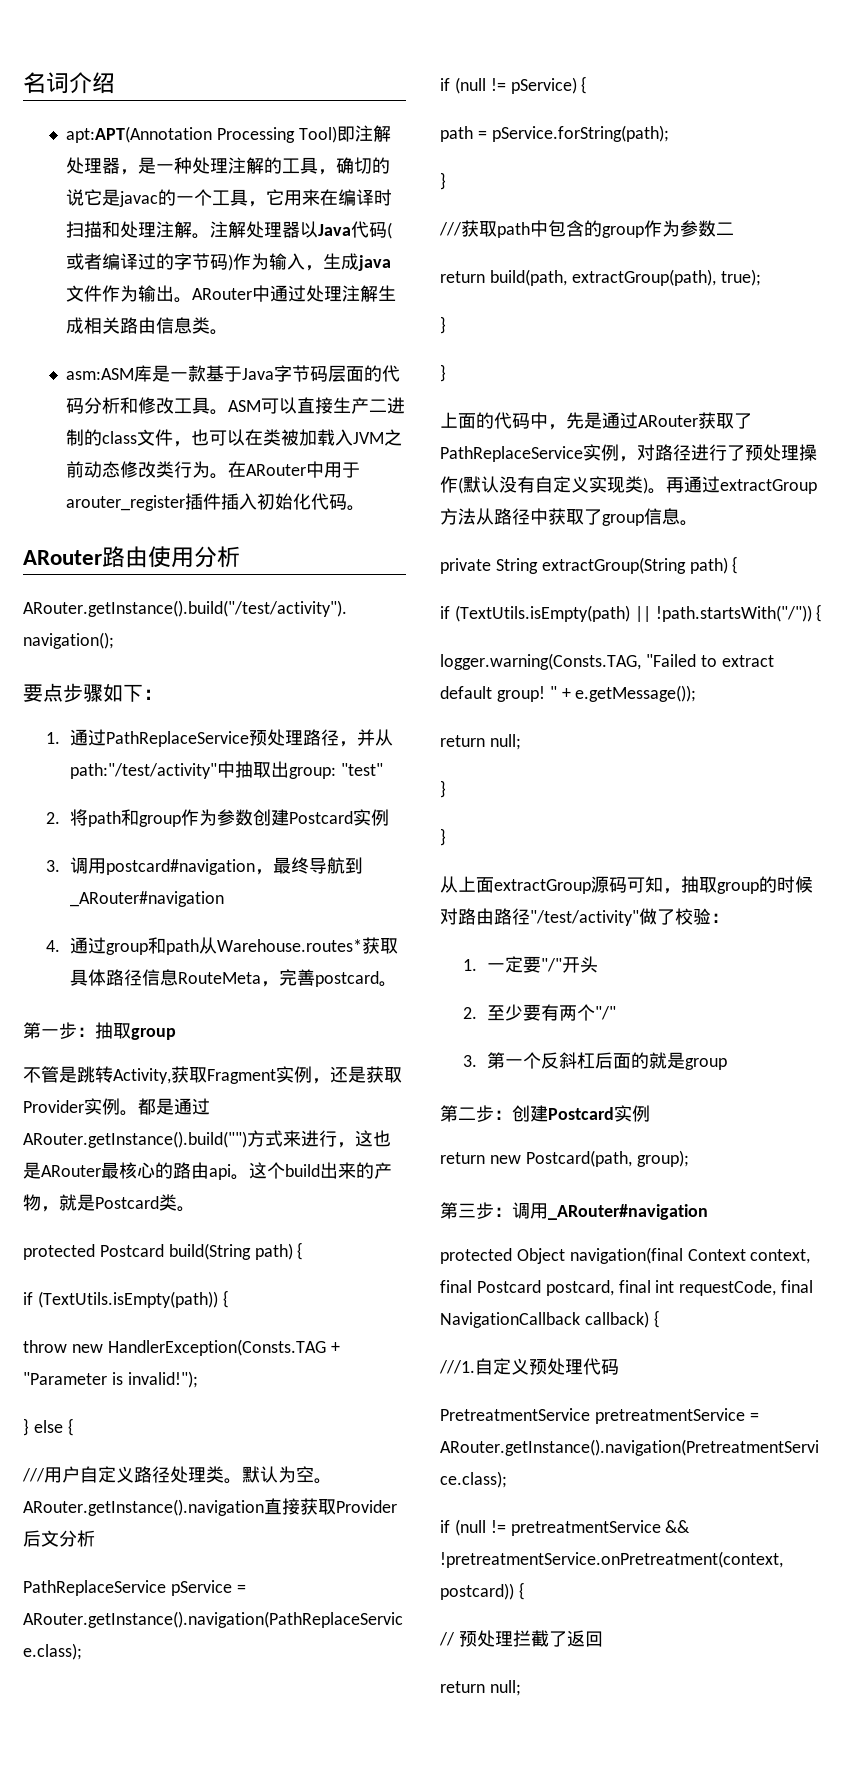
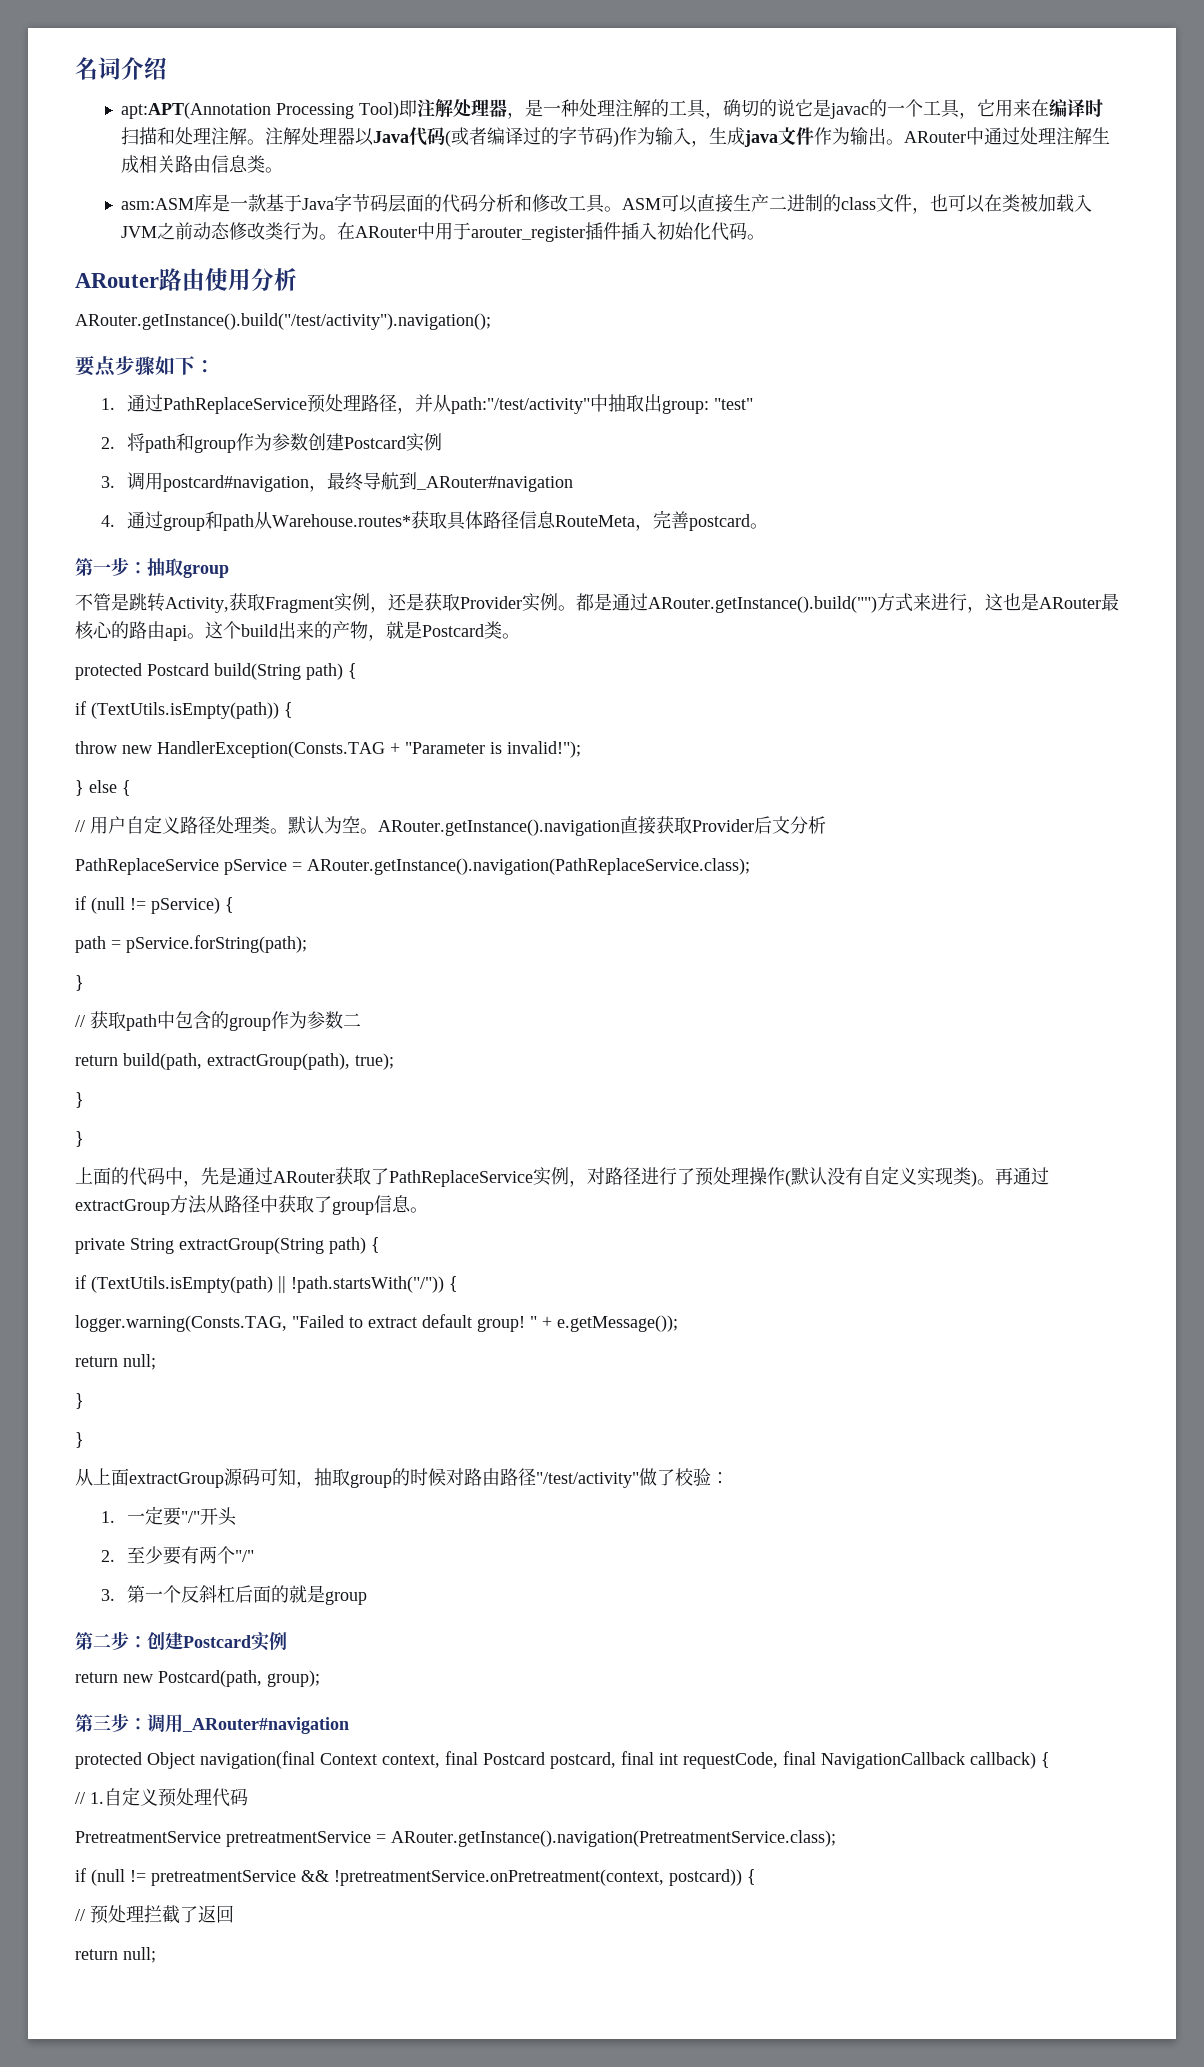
- ///用户自定义路径处理类。
+ // 用户自定义路径处理类。
- ///获取path中包含的group作为参数二
+ // 获取path中包含的group作为参数二
- ///1.自定义预处理代码
+ // 1.自定义预处理代码

